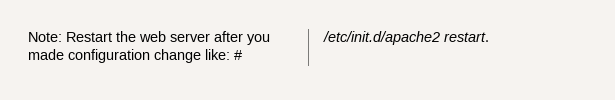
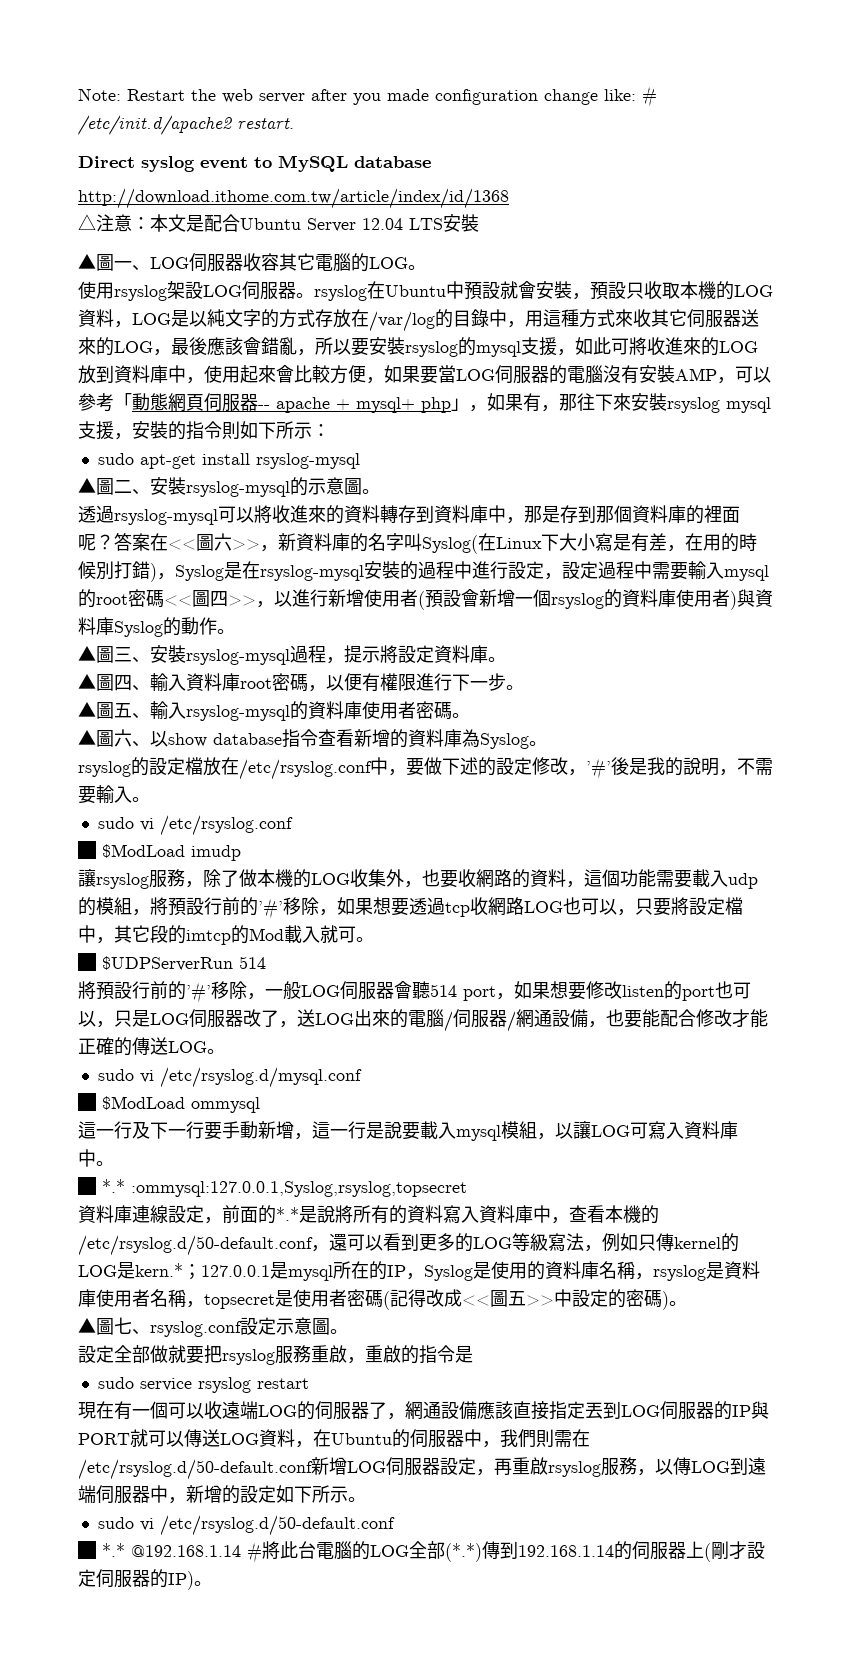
+ Direct syslog event to MySQL database
+ http://download.ithome.com.tw/article/index/id/1368
+ △注意：本文是配合Ubuntu Server 12.04 LTS安裝
+ ▲圖一、LOG伺服器收容其它電腦的LOG。
+ 使用rsyslog架設LOG伺服器。rsyslog在Ubuntu中預設就會安裝，預設只收取本機的LOG資料，LOG是以純文字的方式存放在/var/log的目錄中，用這種方式來收其它伺服器送來的LOG，最後應該會錯亂，所以要安裝rsyslog的mysql支援，如此可將收進來的LOG放到資料庫中，使用起來會比較方便，如果要當LOG伺服器的電腦沒有安裝AMP，可以參考「動態網頁伺服器-- apache + mysql+ php」，如果有，那往下來安裝rsyslog mysql支援，安裝的指令則如下所示：
+ sudo apt-get install rsyslog-mysql
+ ▲圖二、安裝rsyslog-mysql的示意圖。
+ 透過rsyslog-mysql可以將收進來的資料轉存到資料庫中，那是存到那個資料庫的裡面呢？答案在<<圖六>>，新資料庫的名字叫Syslog(在Linux下大小寫是有差，在用的時候別打錯)，Syslog是在rsyslog-mysql安裝的過程中進行設定，設定過程中需要輸入mysql的root密碼<<圖四>>，以進行新增使用者(預設會新增一個rsyslog的資料庫使用者)與資料庫Syslog的動作。
+ ▲圖三、安裝rsyslog-mysql過程，提示將設定資料庫。
+ ▲圖四、輸入資料庫root密碼，以便有權限進行下一步。
+ ▲圖五、輸入rsyslog-mysql的資料庫使用者密碼。
+ ▲圖六、以show database指令查看新增的資料庫為Syslog。
+ rsyslog的設定檔放在/etc/rsyslog.conf中，要做下述的設定修改，’#’後是我的說明，不需要輸入。
+ sudo vi /etc/rsyslog.conf
+ █ $ModLoad imudp
+ 讓rsyslog服務，除了做本機的LOG收集外，也要收網路的資料，這個功能需要載入udp的模組，將預設行前的’#’移除，如果想要透過tcp收網路LOG也可以，只要將設定檔中，其它段的imtcp的Mod載入就可。
+ █ $UDPServerRun 514
+ 將預設行前的’#’移除，一般LOG伺服器會聽514 port，如果想要修改listen的port也可以，只是LOG伺服器改了，送LOG出來的電腦/伺服器/網通設備，也要能配合修改才能正確的傳送LOG。
+ sudo vi /etc/rsyslog.d/mysql.conf
+ █ $ModLoad ommysql
+ 這一行及下一行要手動新增，這一行是說要載入mysql模組，以讓LOG可寫入資料庫中。
+ █ *.* :ommysql:127.0.0.1,Syslog,rsyslog,topsecret
+ 資料庫連線設定，前面的*.*是說將所有的資料寫入資料庫中，查看本機的/etc/rsyslog.d/50-default.conf，還可以看到更多的LOG等級寫法，例如只傳kernel的LOG是kern.*；127.0.0.1是mysql所在的IP，Syslog是使用的資料庫名稱，rsyslog是資料庫使用者名稱，topsecret是使用者密碼(記得改成<<圖五>>中設定的密碼)。
+ ▲圖七、rsyslog.conf設定示意圖。
+ 設定全部做就要把rsyslog服務重啟，重啟的指令是
+ sudo service rsyslog restart
+ 現在有一個可以收遠端LOG的伺服器了，網通設備應該直接指定丟到LOG伺服器的IP與PORT就可以傳送LOG資料，在Ubuntu的伺服器中，我們則需在/etc/rsyslog.d/50-default.conf新增LOG伺服器設定，再重啟rsyslog服務，以傳LOG到遠端伺服器中，新增的設定如下所示。
+ sudo vi /etc/rsyslog.d/50-default.conf
+ █ *.* @192.168.1.14 #將此台電腦的LOG全部(*.*)傳到192.168.1.14的伺服器上(剛才設定伺服器的IP)。

